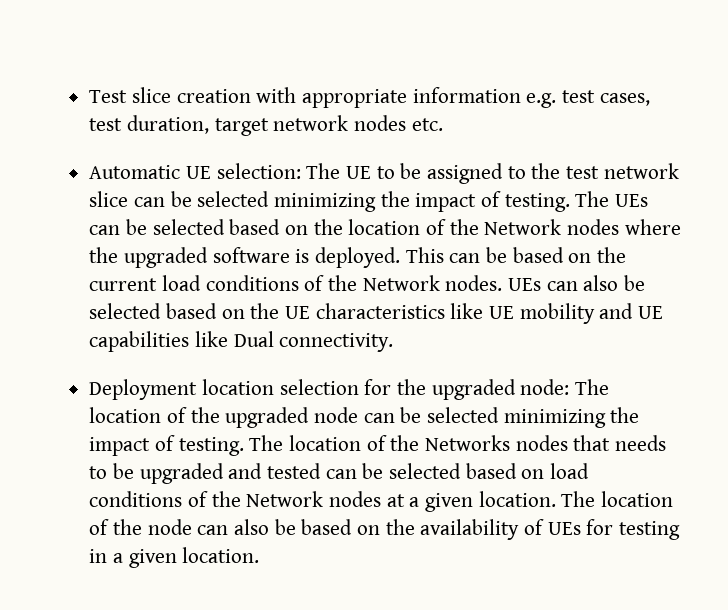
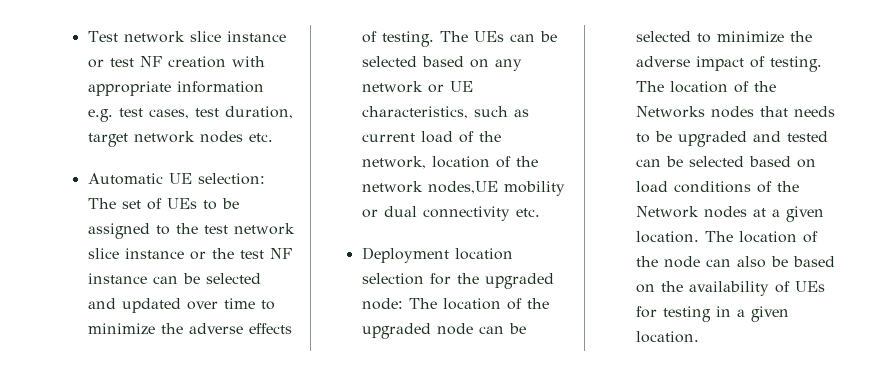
- Test slice creation with appropriate information e.g. test cases, test duration, target network nodes etc.
+ Test network slice instance or test NF creation with appropriate information e.g. test cases, test duration, target network nodes etc.
- Automatic UE selection: The UE to be assigned to the test network slice can be selected minimizing the impact of testing.
+ Automatic UE selection: The set of UEs to be assigned to the test network slice instance or the test NF instance can be selected and updated over time to minimize the adverse effects of testing.
- The UEs can be selected based on the location of the Network nodes where the upgraded software is deployed. This can be based on the current load conditions of the Network nodes. UEs can also be selected based on the UE characteristics like UE mobility and UE capabilities like Dual connectivity.
+ The UEs can be selected based on any network or UE characteristics, such as current load of the network, location of the network nodes,UE mobility or dual connectivity etc.
- Deployment location selection for the upgraded node: The location of the upgraded node can be selected minimizing the impact of testing.
+ Deployment location selection for the upgraded node: The location of the upgraded node can be selected to minimize the adverse impact of testing.

